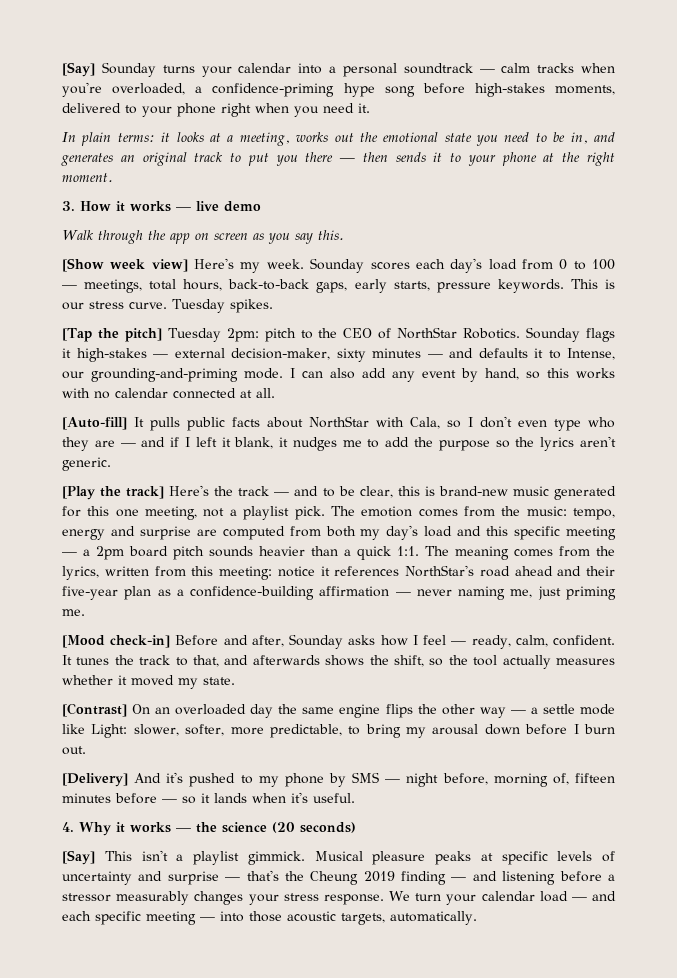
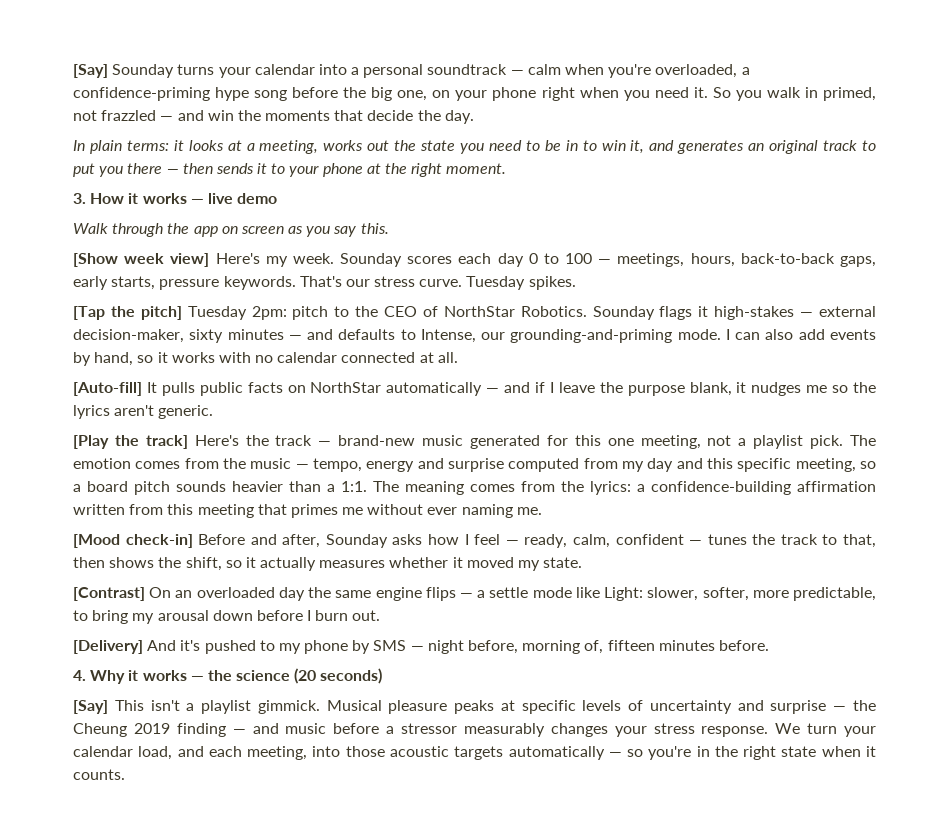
- [Say] Sounday turns your calendar into a personal soundtrack — calm tracks when you're overloaded, a confidence-priming hype song before high-stakes moments, delivered to your phone right when you need it.
+ [Say] Sounday turns your calendar into a personal soundtrack — calm when you're overloaded, a confidence-priming hype song before the big one, on your phone right when you need it. So you walk in primed, not frazzled — and win the moments that decide the day.
- In plain terms: it looks at a meeting, works out the emotional state you need to be in, and generates an original track to put you there — then sends it to your phone at the right moment.
+ In plain terms: it looks at a meeting, works out the state you need to be in to win it, and generates an original track to put you there — then sends it to your phone at the right moment.
- Sounday scores each day's load from 0 to 100 — meetings, total hours, back-to-back gaps, early starts, pressure keywords.
+ Sounday scores each day 0 to 100 — meetings, hours, back-to-back gaps, early starts, pressure keywords.
- This is our stress curve.
+ That's our stress curve.
- Sounday flags it high-stakes — external decision-maker, sixty minutes — and defaults it to Intense, our grounding-and-priming mode.
+ Sounday flags it high-stakes — external decision-maker, sixty minutes — and defaults to Intense, our grounding-and-priming mode.
- I can also add any event by hand, so this works with no calendar connected at all.
+ I can also add events by hand, so it works with no calendar connected at all.
- [Auto-fill] It pulls public facts about NorthStar with Cala, so I don't even type who they are — and if I left it blank, it nudges me to add the purpose so the lyrics aren't generic.
+ [Auto-fill] It pulls public facts on NorthStar automatically — and if I leave the purpose blank, it nudges me so the lyrics aren't generic.
- [Play the track] Here's the track — and to be clear, this is brand-new music generated for this one meeting, not a playlist pick.
+ [Play the track] Here's the track — brand-new music generated for this one meeting, not a playlist pick.
- The emotion comes from the music: tempo, energy and surprise are computed from both my day's load and this specific meeting — a 2pm board pitch sounds heavier than a quick 1:1.
+ The emotion comes from the music — tempo, energy and surprise computed from my day and this specific meeting, so a board pitch sounds heavier than a 1:1.
- The meaning comes from the lyrics, written from this meeting: notice it references NorthStar's road ahead and their five-year plan as a confidence-building affirmation — never naming me, just priming me.
+ The meaning comes from the lyrics: a confidence-building affirmation written from this meeting that primes me without ever naming me.
- [Mood check-in] Before and after, Sounday asks how I feel — ready, calm, confident. It tunes the track to that, and afterwards shows the shift, so the tool actually measures whether it moved my state.
+ [Mood check-in] Before and after, Sounday asks how I feel — ready, calm, confident — tunes the track to that, then shows the shift, so it actually measures whether it moved my state.
- [Contrast] On an overloaded day the same engine flips the other way — a settle mode like Light: slower, softer, more predictable, to bring my arousal down before I burn out.
+ [Contrast] On an overloaded day the same engine flips — a settle mode like Light: slower, softer, more predictable, to bring my arousal down before I burn out.
- [Delivery] And it's pushed to my phone by SMS — night before, morning of, fifteen minutes before — so it lands when it's useful.
+ [Delivery] And it's pushed to my phone by SMS — night before, morning of, fifteen minutes before.
- Musical pleasure peaks at specific levels of uncertainty and surprise — that's the Cheung 2019 finding — and listening before a stressor measurably changes your stress response.
+ Musical pleasure peaks at specific levels of uncertainty and surprise — the Cheung 2019 finding — and music before a stressor measurably changes your stress response.
- We turn your calendar load — and each specific meeting — into those acoustic targets, automatically.
+ We turn your calendar load, and each meeting, into those acoustic targets automatically — so you're in the right state when it counts.

